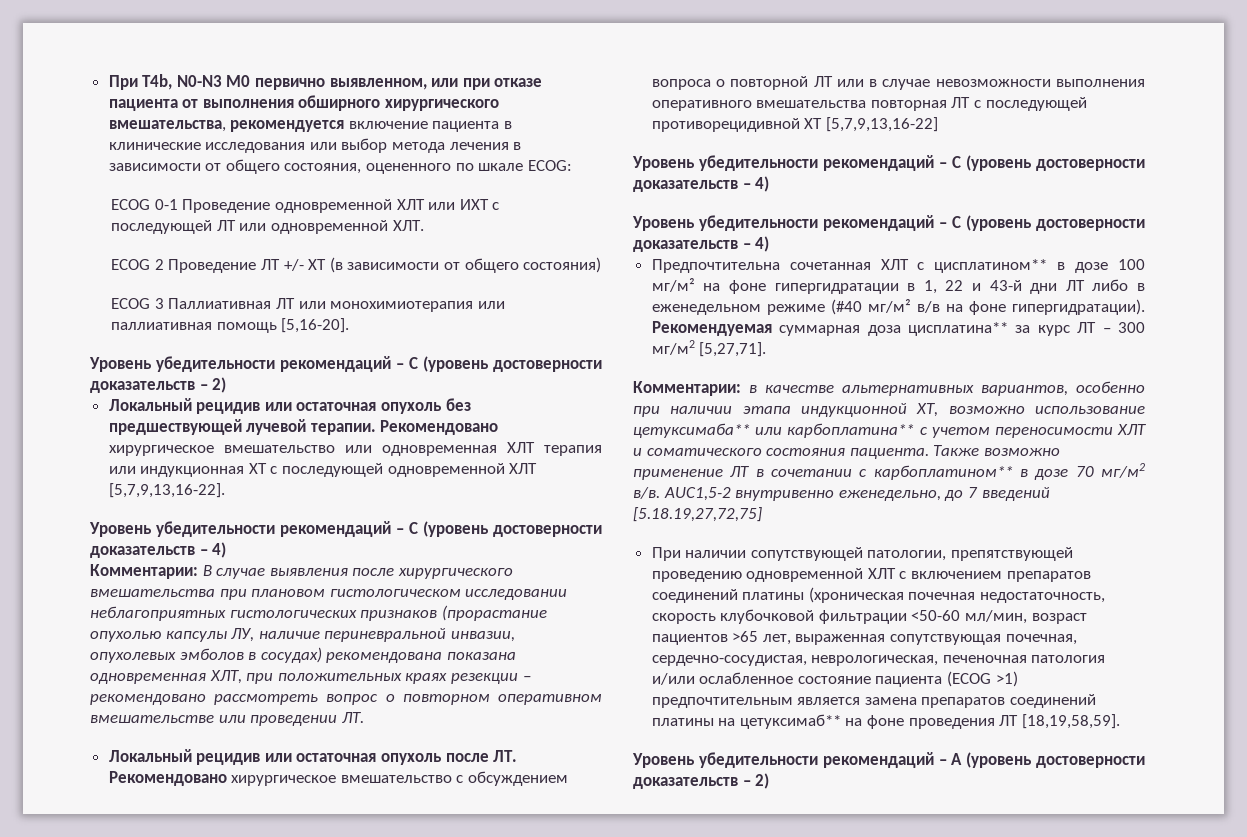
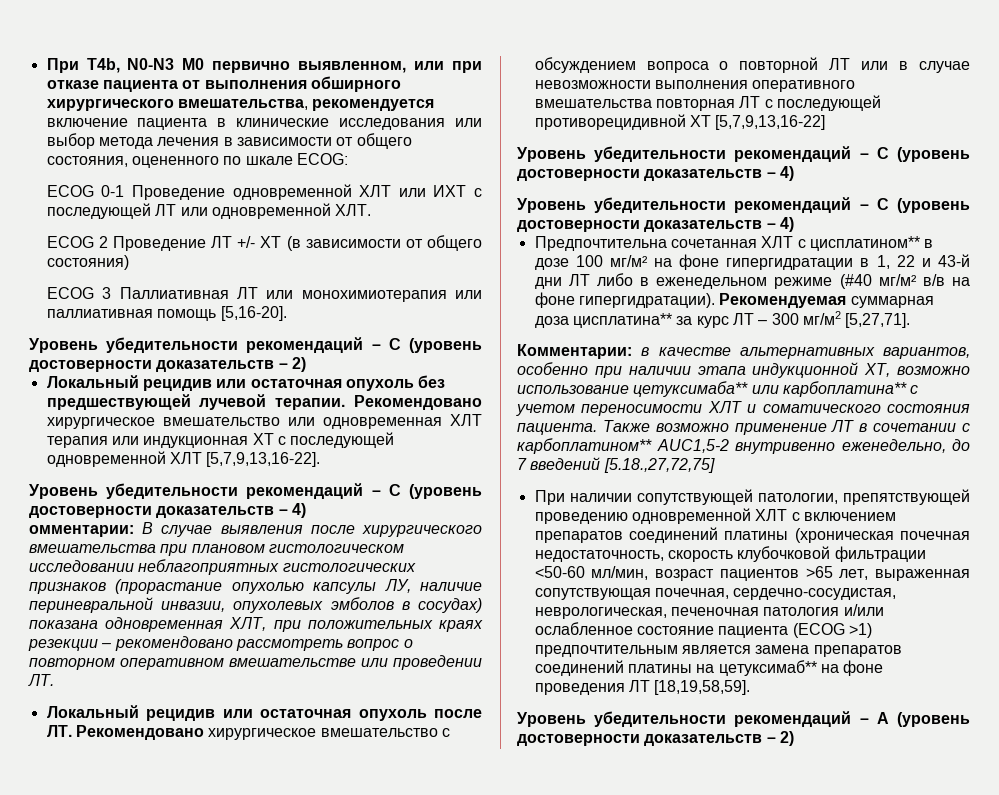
- Комментарии: В случае выявления после хирургического вмешательства при плановом гистологическом исследовании неблагоприятных гистологических признаков (прорастание опухолью капсулы ЛУ, наличие периневральной инвазии, опухолевых эмболов в сосудах) рекомендована показана одновременная ХЛТ, при положительных краях резекции – рекомендовано рассмотреть вопрос о повторном оперативном вмешательстве или проведении ЛТ.
+ омментарии: В случае выявления после хирургического вмешательства при плановом гистологическом исследовании неблагоприятных гистологических признаков (прорастание опухолью капсулы ЛУ, наличие периневральной инвазии, опухолевых эмболов в сосудах) показана одновременная ХЛТ, при положительных краях резекции – рекомендовано рассмотреть вопрос о повторном оперативном вмешательстве или проведении ЛТ.
- Также возможно применение ЛТ в сочетании с карбоплатином** в дозе 70 мг/м2 в/в. AUC1,5-2 внутривенно еженедельно, до 7 введений [5.18.19,27,72,75]
+ Также возможно применение ЛТ в сочетании с карбоплатином** AUC1,5-2 внутривенно еженедельно, до 7 введений [5.18.,27,72,75]

